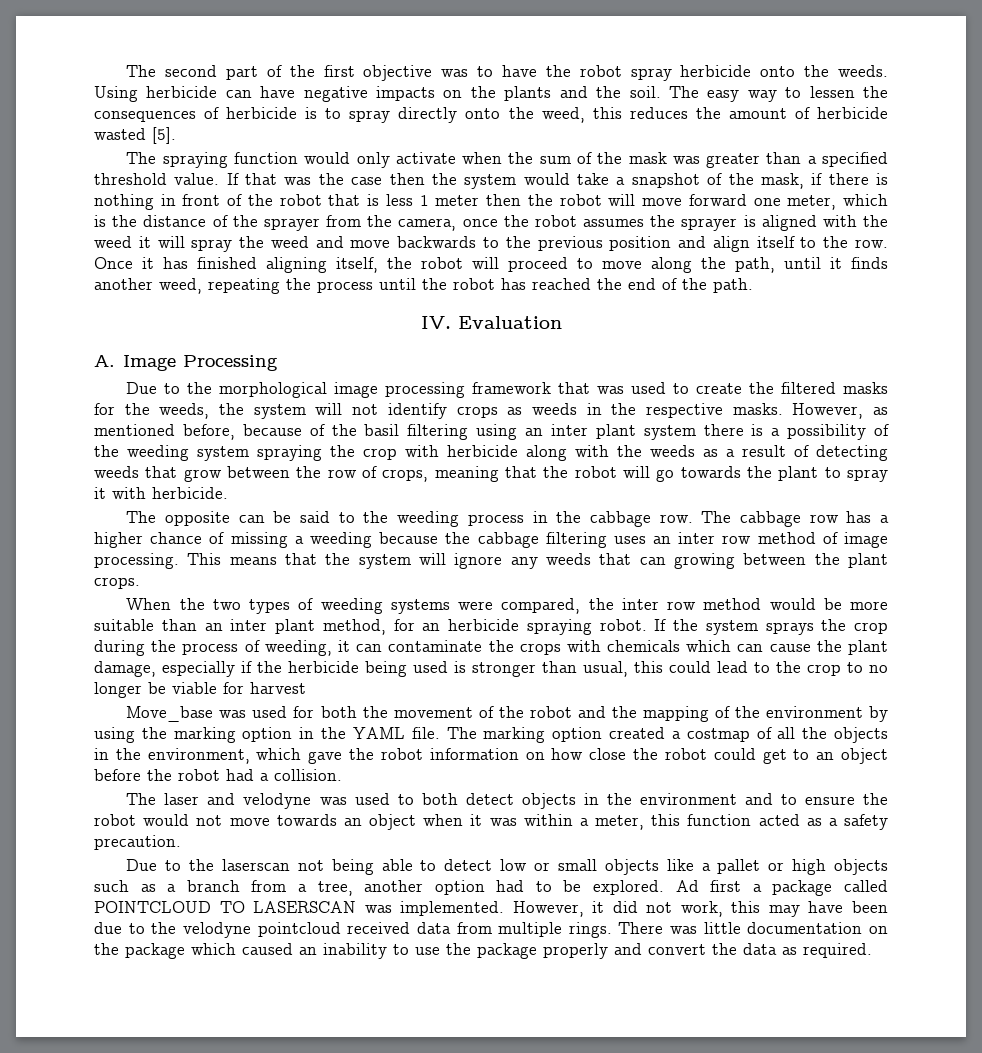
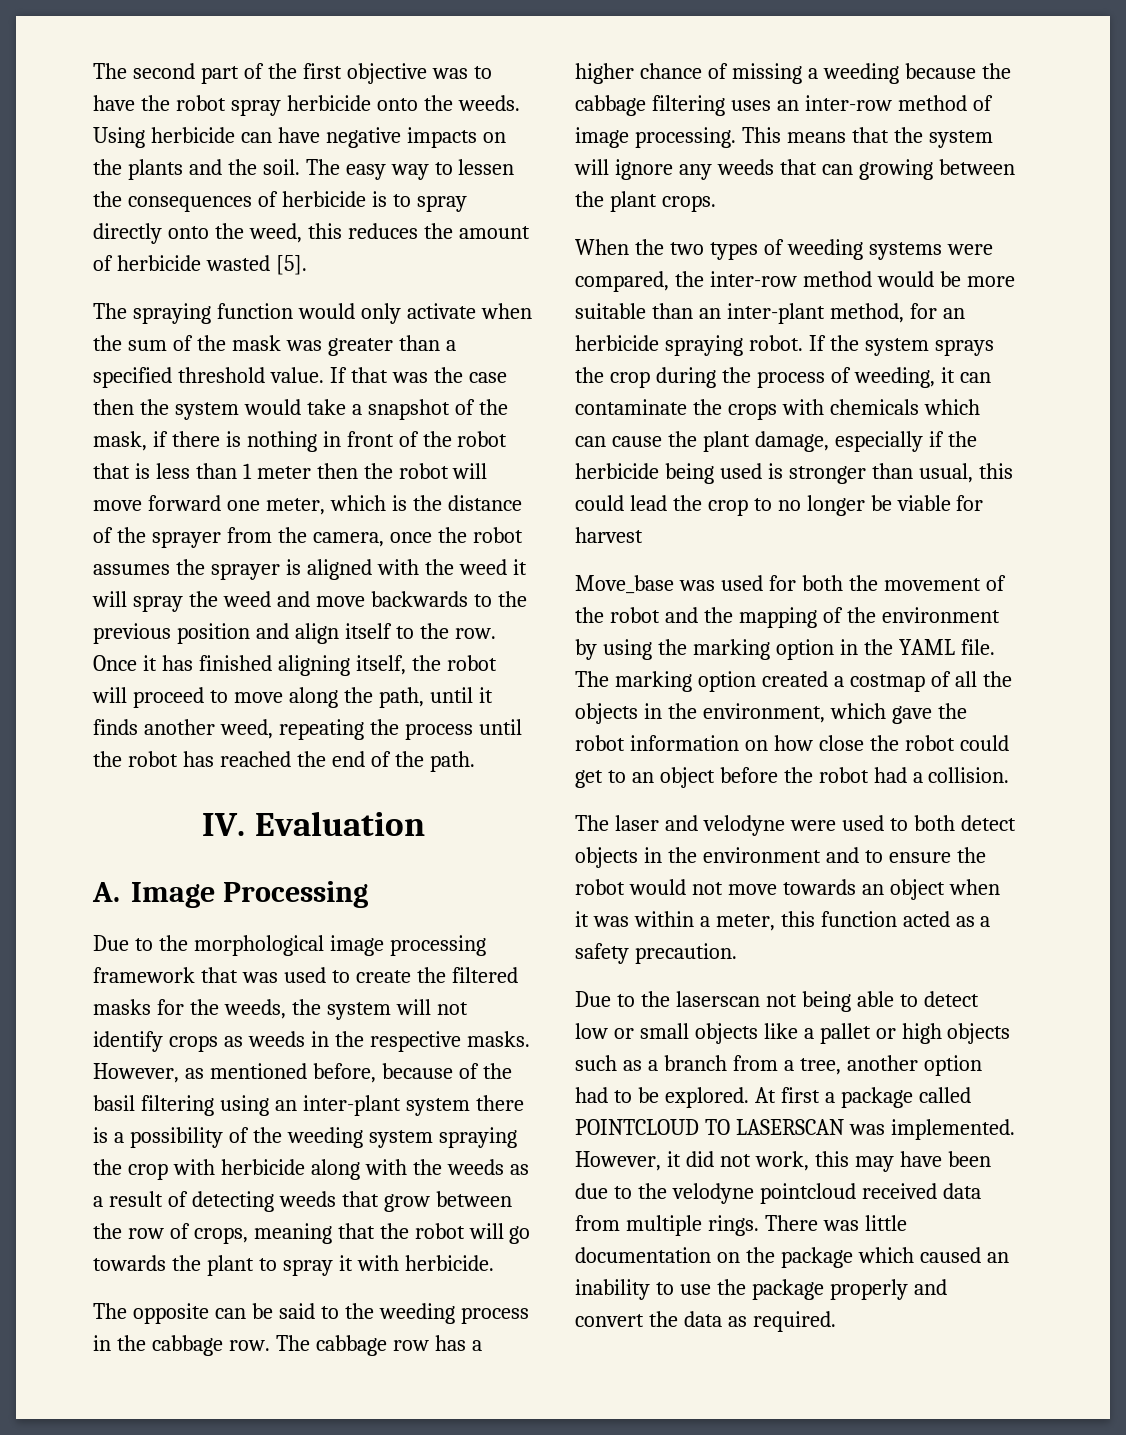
- If that was the case then the system would take a snapshot of the mask, if there is nothing in front of the robot that is less 1 meter then the robot will move forward one meter, which is the distance of the sprayer from the camera, once the robot assumes the sprayer is aligned with the weed it will spray the weed and move backwards to the previous position and align itself to the row.
+ If that was the case then the system would take a snapshot of the mask, if there is nothing in front of the robot that is less than 1 meter then the robot will move forward one meter, which is the distance of the sprayer from the camera, once the robot assumes the sprayer is aligned with the weed it will spray the weed and move backwards to the previous position and align itself to the row.
- However, as mentioned before, because of the basil filtering using an inter plant system there is a possibility of the weeding system spraying the crop with herbicide along with the weeds as a result of detecting weeds that grow between the row of crops, meaning that the robot will go towards the plant to spray it with herbicide.
+ However, as mentioned before, because of the basil filtering using an inter-plant system there is a possibility of the weeding system spraying the crop with herbicide along with the weeds as a result of detecting weeds that grow between the row of crops, meaning that the robot will go towards the plant to spray it with herbicide.
- The cabbage row has a higher chance of missing a weeding because the cabbage filtering uses an inter row method of image processing.
+ The cabbage row has a higher chance of missing a weeding because the cabbage filtering uses an inter-row method of image processing.
- When the two types of weeding systems were compared, the inter row method would be more suitable than an inter plant method, for an herbicide spraying robot.
+ When the two types of weeding systems were compared, the inter-row method would be more suitable than an inter-plant method, for an herbicide spraying robot.
- If the system sprays the crop during the process of weeding, it can contaminate the crops with chemicals which can cause the plant damage, especially if the herbicide being used is stronger than usual, this could lead to the crop to no longer be viable for harvest
+ If the system sprays the crop during the process of weeding, it can contaminate the crops with chemicals which can cause the plant damage, especially if the herbicide being used is stronger than usual, this could lead the crop to no longer be viable for harvest
- The laser and velodyne was used to both detect objects in the environment and to ensure the robot would not move towards an object when it was within a meter, this function acted as a safety precaution.
+ The laser and velodyne were used to both detect objects in the environment and to ensure the robot would not move towards an object when it was within a meter, this function acted as a safety precaution.
- Ad first a package called POINTCLOUD TO LASERSCAN was implemented.
+ At first a package called POINTCLOUD TO LASERSCAN was implemented.

